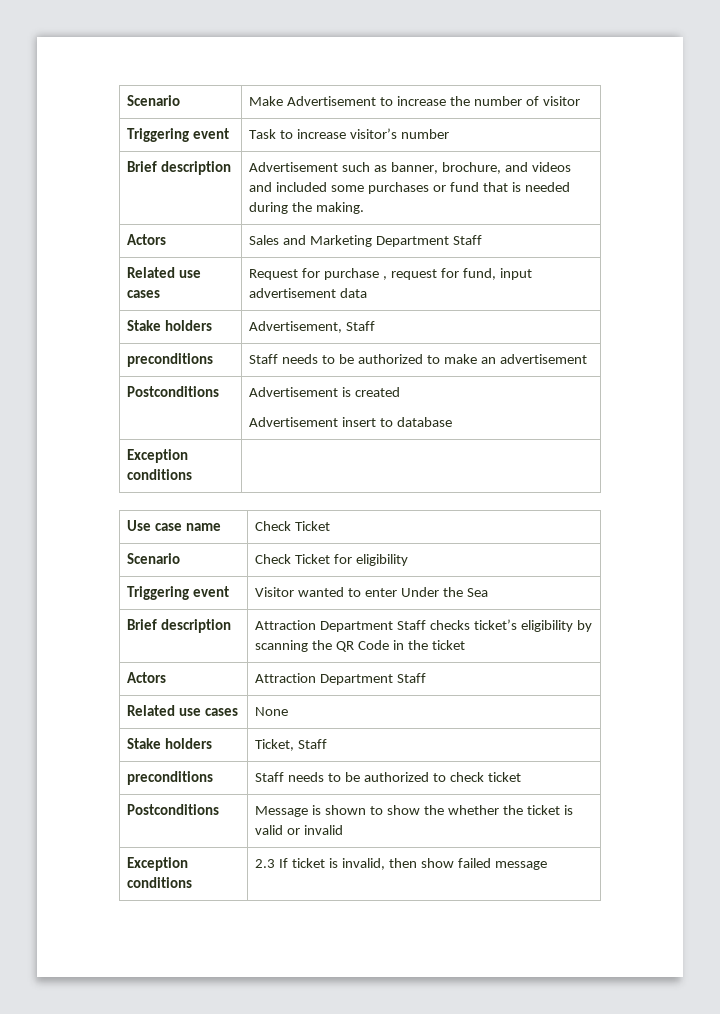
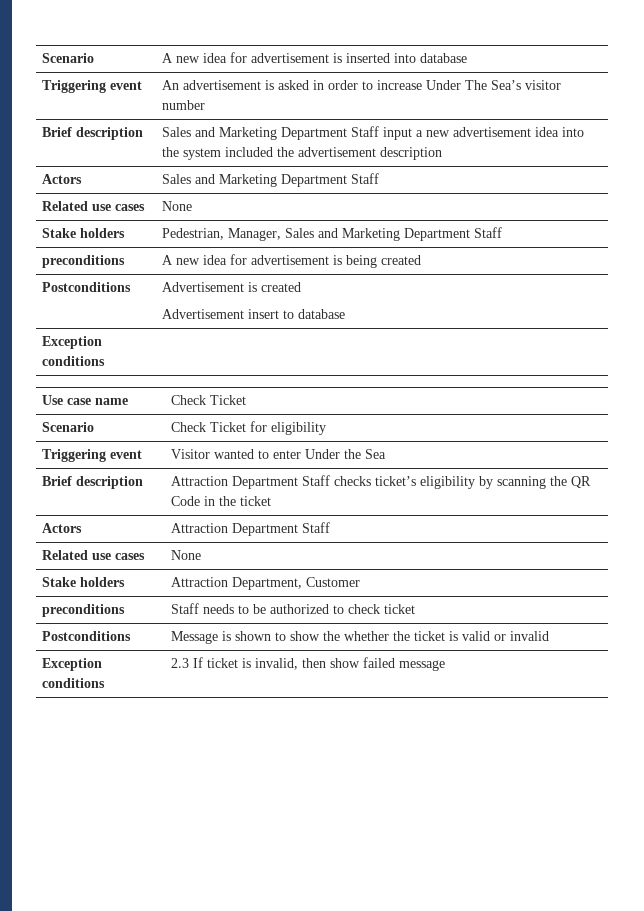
- Scenario | Make Advertisement to increase the number of visitor
- Triggering event | Task to increase visitor’s number
- Brief description | Advertisement such as banner, brochure, and videos and included some purchases or fund that is needed during the making.
+ Scenario | A new idea for advertisement is inserted into database
+ Triggering event | An advertisement is asked in order to increase Under The Sea’s visitor number
+ Brief description | Sales and Marketing Department Staff input a new advertisement idea into the system included the advertisement description
  Actors | Sales and Marketing Department Staff
- Related use cases | Request for purchase , request for fund, input advertisement data
- Stake holders | Advertisement, Staff
- preconditions | Staff needs to be authorized to make an advertisement
+ Related use cases | None
+ Stake holders | Pedestrian, Manager, Sales and Marketing Department Staff
+ preconditions | A new idea for advertisement is being created
- Stake holders | Ticket, Staff
+ Stake holders | Attraction Department, Customer

